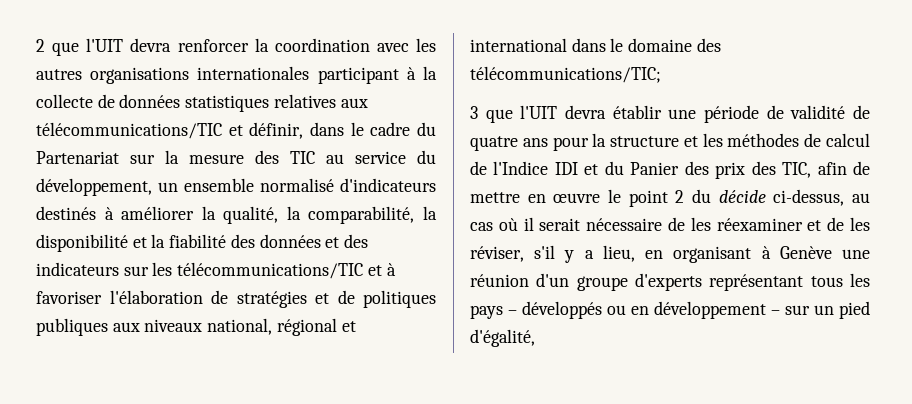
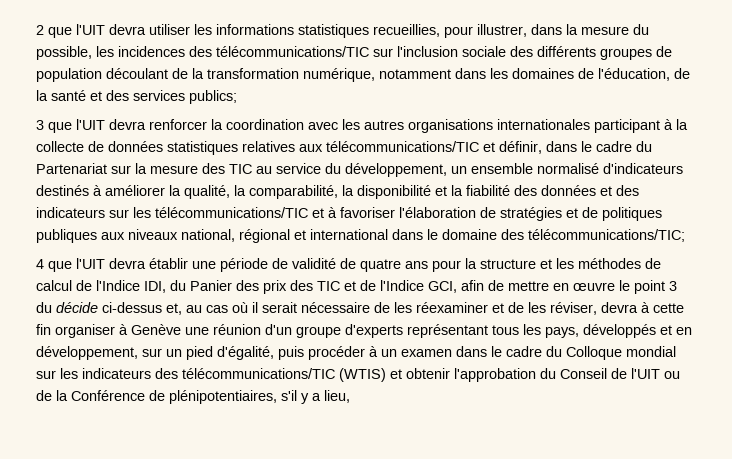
- 2 que l'UIT devra renforcer la coordination avec les autres organisations internationales participant à la collecte de données statistiques relatives aux télécommunications/TIC et définir, dans le cadre du Partenariat sur la mesure des TIC au service du développement, un ensemble normalisé d'indicateurs destinés à améliorer la qualité, la comparabilité, la disponibilité et la fiabilité des données et des indicateurs sur les télécommunications/TIC et à favoriser l'élaboration de stratégies et de politiques publiques aux niveaux national, régional et international dans le domaine des télécommunications/TIC;
+ 2 que l'UIT devra utiliser les informations statistiques recueillies, pour illustrer, dans la mesure du possible, les incidences des télécommunications/TIC sur l'inclusion sociale des différents groupes de population découlant de la transformation numérique, notamment dans les domaines de l'éducation, de la santé et des services publics;
+ 3 que l'UIT devra renforcer la coordination avec les autres organisations internationales participant à la collecte de données statistiques relatives aux télécommunications/TIC et définir, dans le cadre du Partenariat sur la mesure des TIC au service du développement, un ensemble normalisé d'indicateurs destinés à améliorer la qualité, la comparabilité, la disponibilité et la fiabilité des données et des indicateurs sur les télécommunications/TIC et à favoriser l'élaboration de stratégies et de politiques publiques aux niveaux national, régional et international dans le domaine des télécommunications/TIC;
- 3 que l'UIT devra établir une période de validité de quatre ans pour la structure et les méthodes de calcul de l'Indice IDI et du Panier des prix des TIC, afin de mettre en œuvre le point 2 du décide ci-dessus, au cas où il serait nécessaire de les réexaminer et de les réviser, s'il y a lieu, en organisant à Genève une réunion d'un groupe d'experts représentant tous les pays – développés ou en développement – sur un pied d'égalité,
+ 4 que l'UIT devra établir une période de validité de quatre ans pour la structure et les méthodes de calcul de l'Indice IDI, du Panier des prix des TIC et de l'Indice GCI, afin de mettre en œuvre le point 3 du décide ci-dessus et, au cas où il serait nécessaire de les réexaminer et de les réviser, devra à cette fin organiser à Genève une réunion d'un groupe d'experts représentant tous les pays, développés et en développement, sur un pied d'égalité, puis procéder à un examen dans le cadre du Colloque mondial sur les indicateurs des télécommunications/TIC (WTIS) et obtenir l'approbation du Conseil de l'UIT ou de la Conférence de plénipotentiaires, s'il y a lieu,

